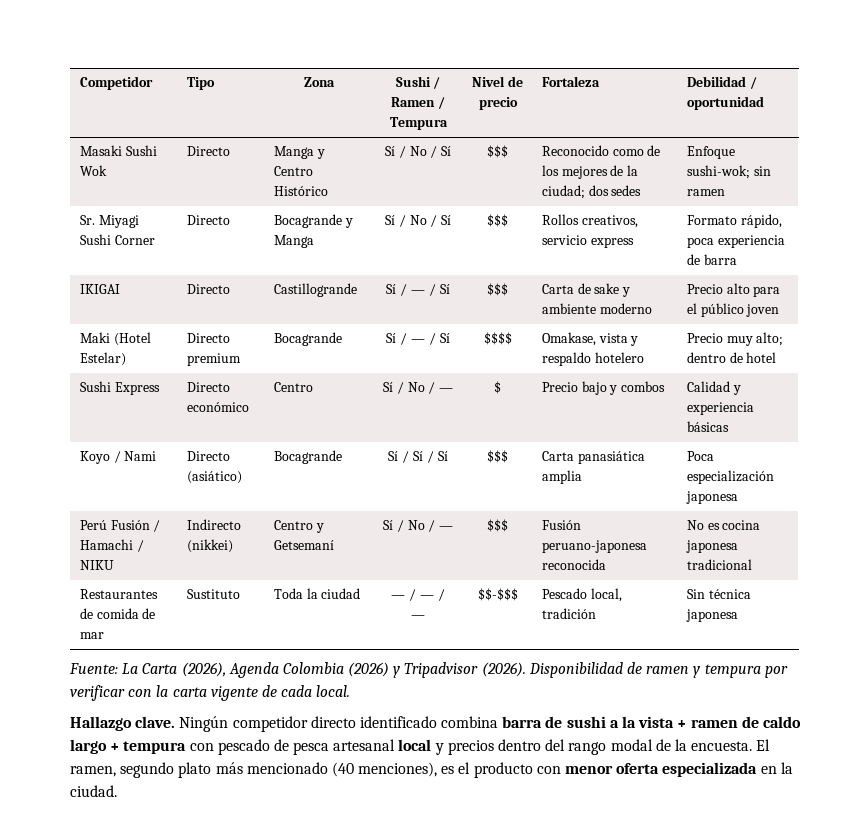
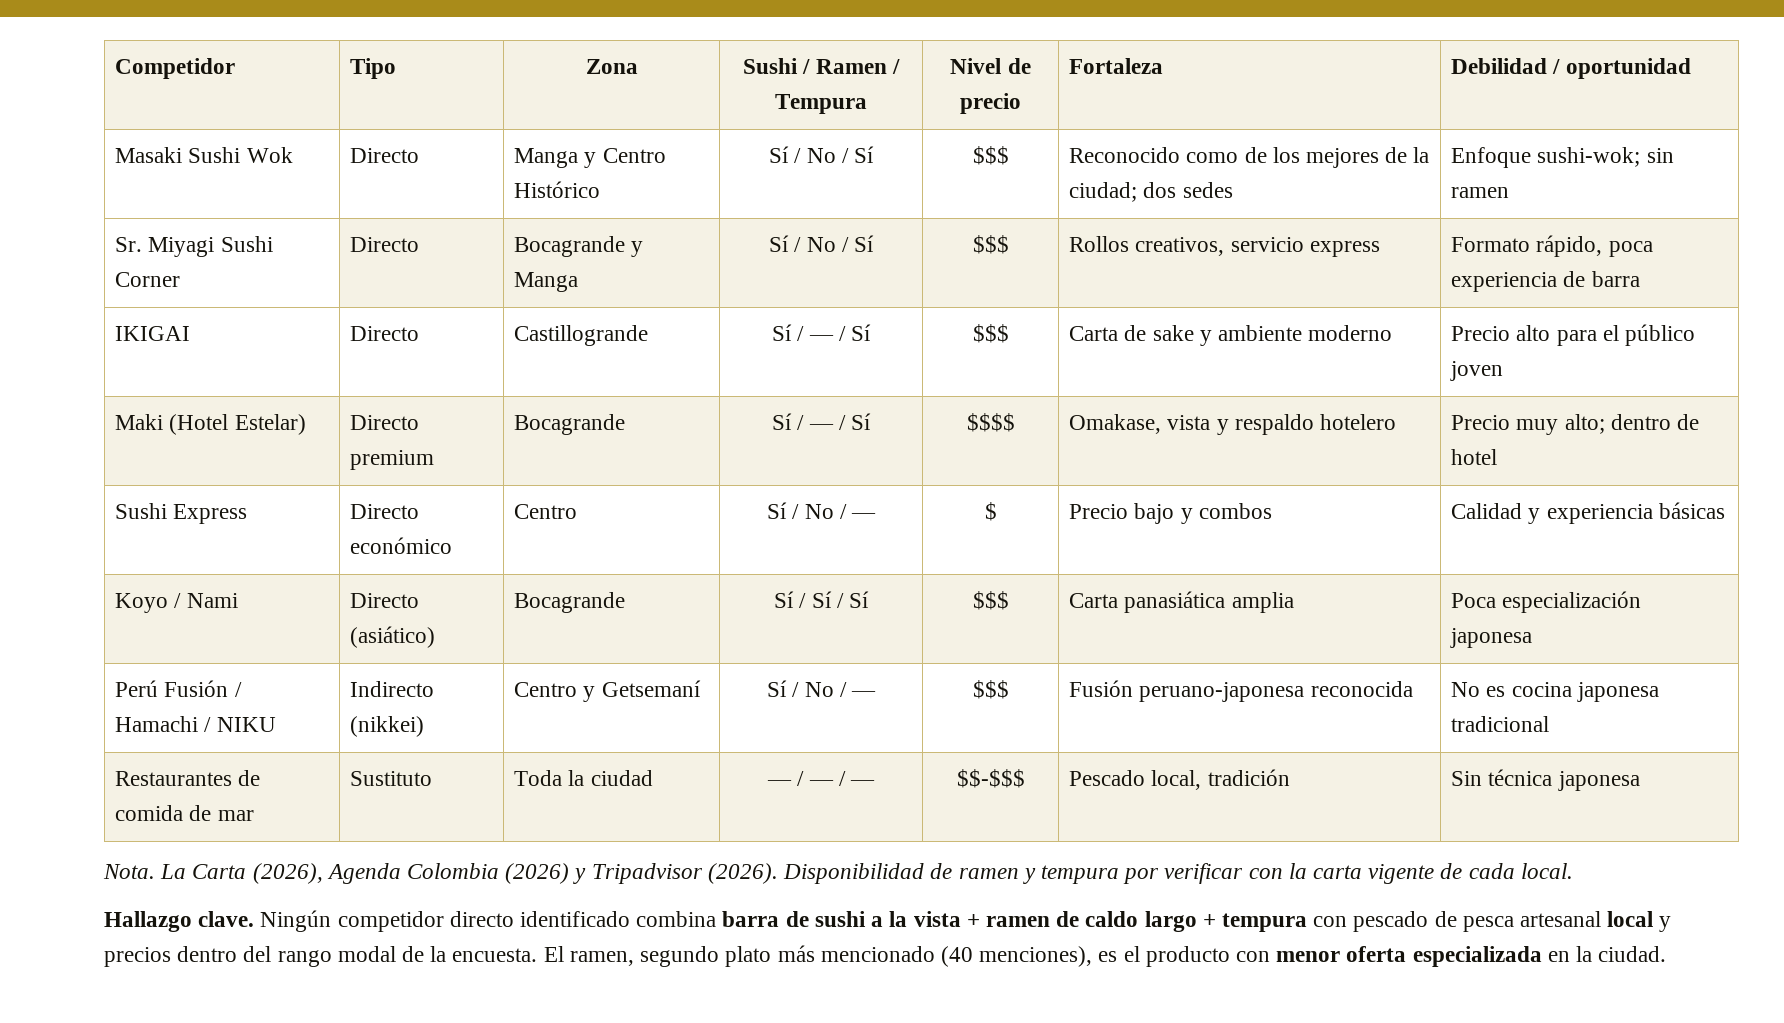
- Fuente: La Carta (2026), Agenda Colombia (2026) y Tripadvisor (2026).
+ Nota. La Carta (2026), Agenda Colombia (2026) y Tripadvisor (2026).

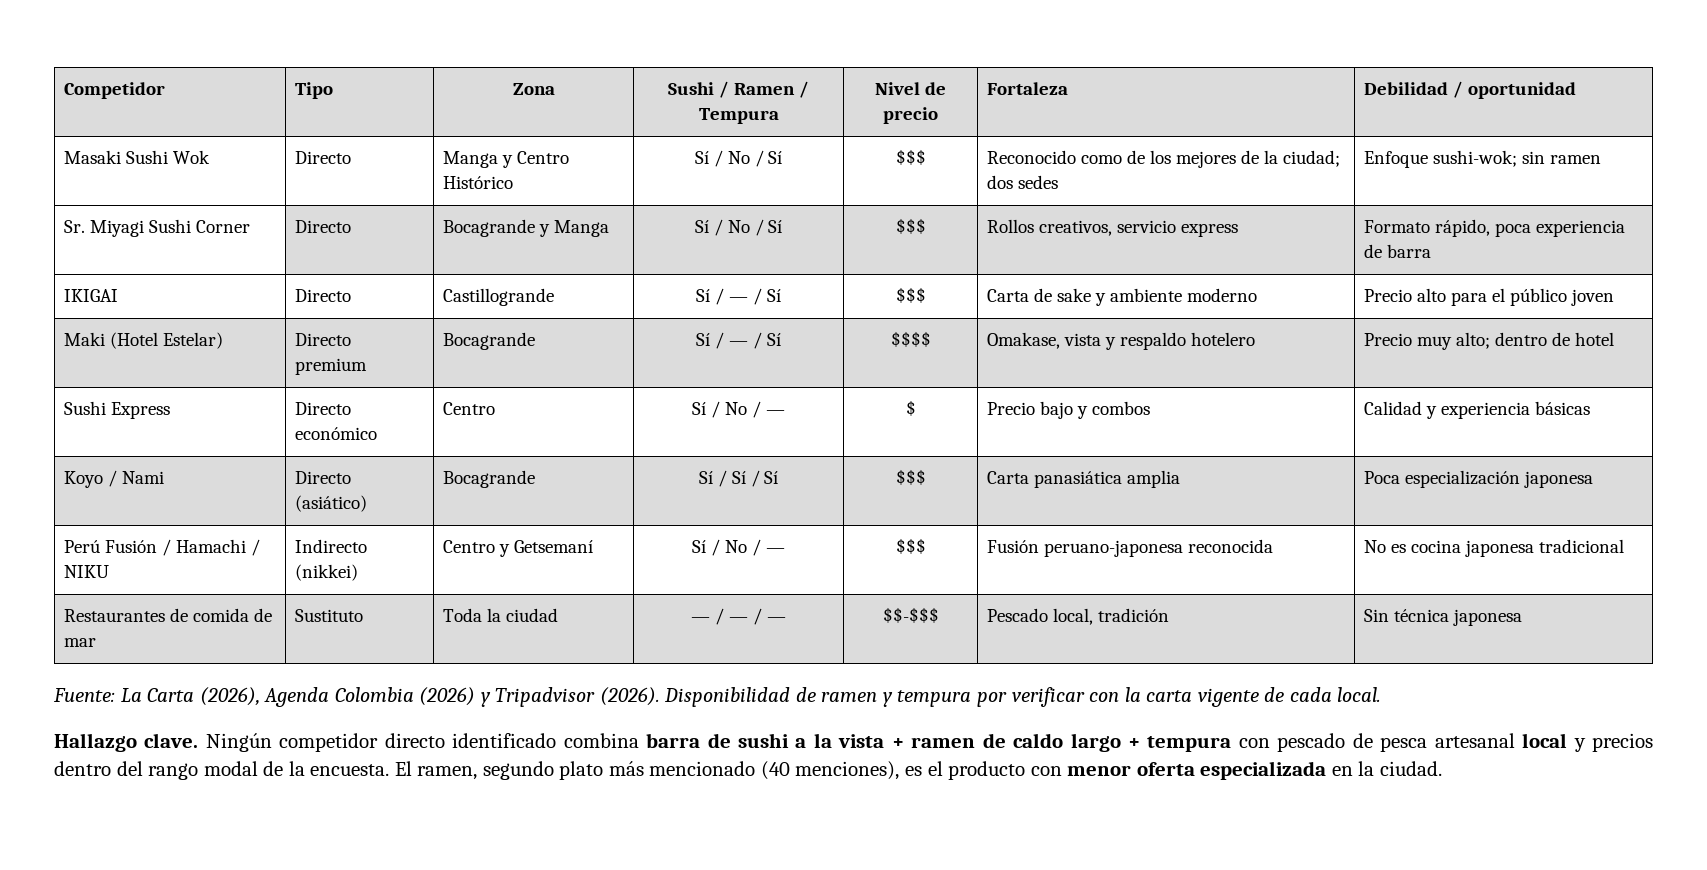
- Nota. La Carta (2026), Agenda Colombia (2026) y Tripadvisor (2026).
+ Fuente: La Carta (2026), Agenda Colombia (2026) y Tripadvisor (2026).

